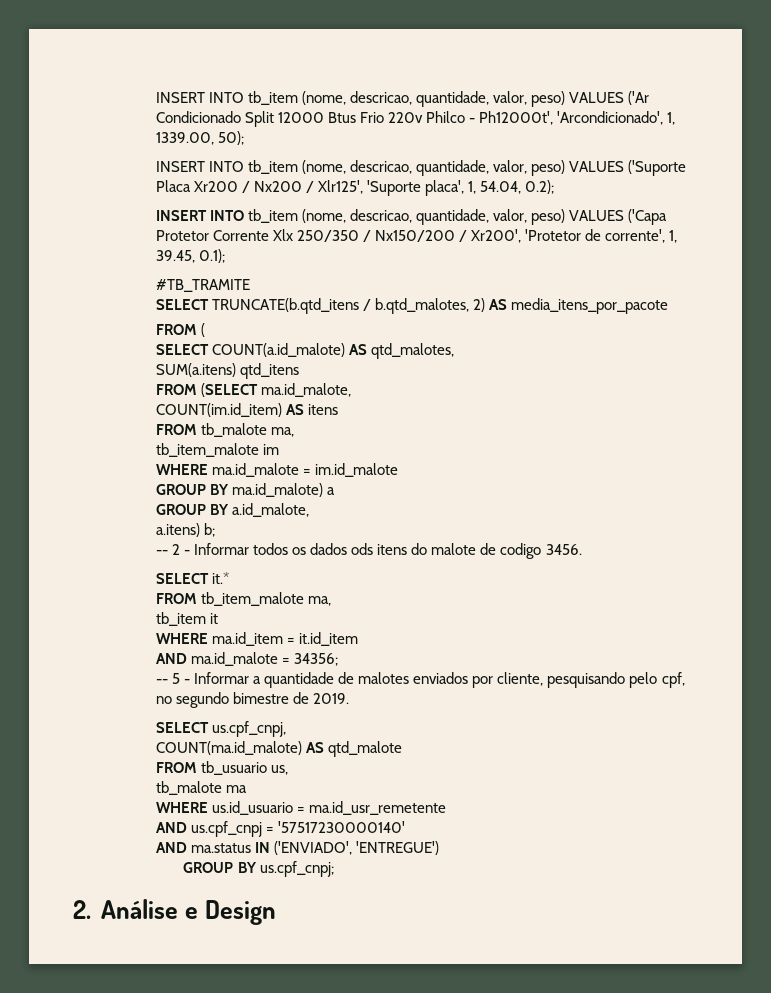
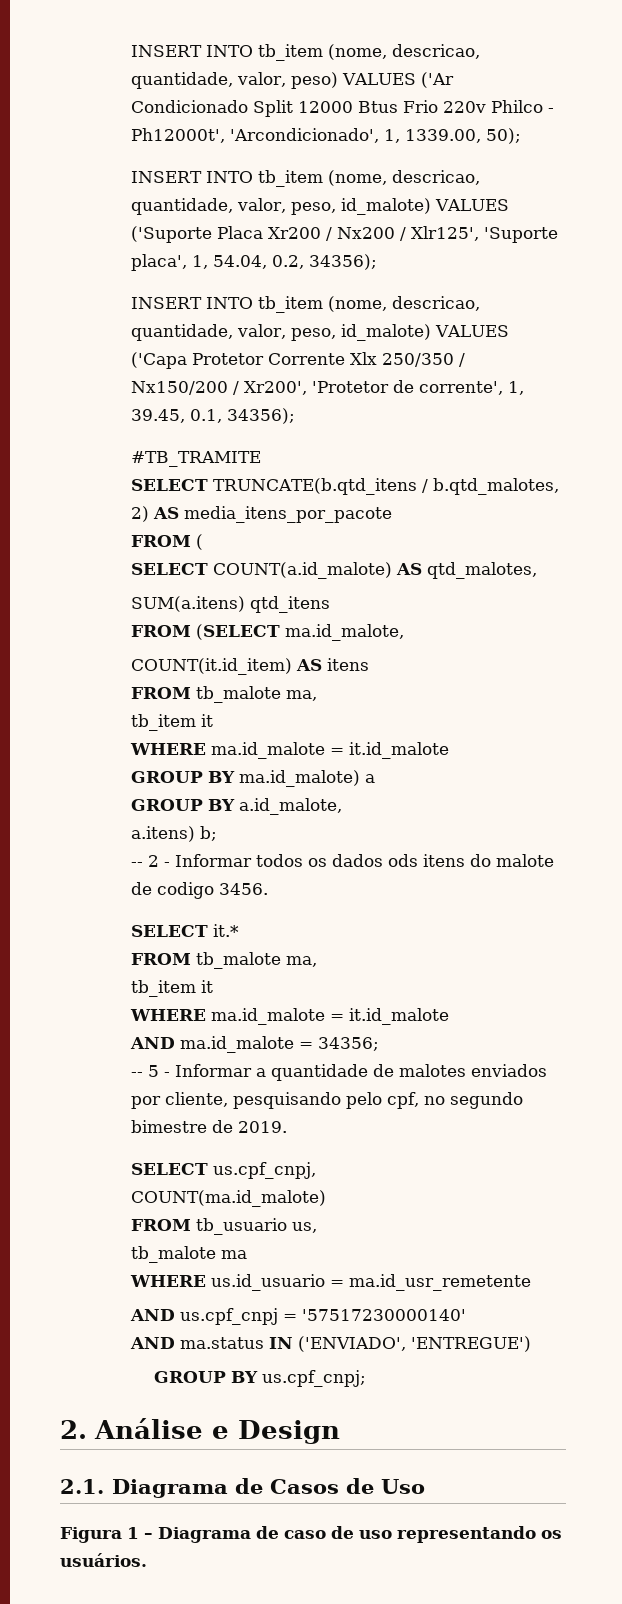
- INSERT INTO tb_item (nome, descricao, quantidade, valor, peso) VALUES ('Suporte Placa Xr200 / Nx200 / Xlr125', 'Suporte placa', 1, 54.04, 0.2);
- INSERT INTO tb_item (nome, descricao, quantidade, valor, peso) VALUES ('Capa Protetor Corrente Xlx 250/350 / Nx150/200 / Xr200', 'Protetor de corrente', 1, 39.45, 0.1);
+ INSERT INTO tb_item (nome, descricao, quantidade, valor, peso, id_malote) VALUES ('Suporte Placa Xr200 / Nx200 / Xlr125', 'Suporte placa', 1, 54.04, 0.2, 34356);
+ INSERT INTO tb_item (nome, descricao, quantidade, valor, peso, id_malote) VALUES ('Capa Protetor Corrente Xlx 250/350 / Nx150/200 / Xr200', 'Protetor de corrente', 1, 39.45, 0.1, 34356);
- COUNT(im.id_item) AS itens
+ COUNT(it.id_item) AS itens
  FROM tb_malote ma,
- tb_item_malote im
- WHERE ma.id_malote = im.id_malote
+ tb_item it
+ WHERE ma.id_malote = it.id_malote
  SELECT it.*
- FROM tb_item_malote ma,
+ FROM tb_malote ma,
  tb_item it
- WHERE ma.id_item = it.id_item
+ WHERE ma.id_malote = it.id_malote
- COUNT(ma.id_malote) AS qtd_malote
+ COUNT(ma.id_malote)
+ 2.1. Diagrama de Casos de Uso
+ Figura 1 – Diagrama de caso de uso representando os usuários.

